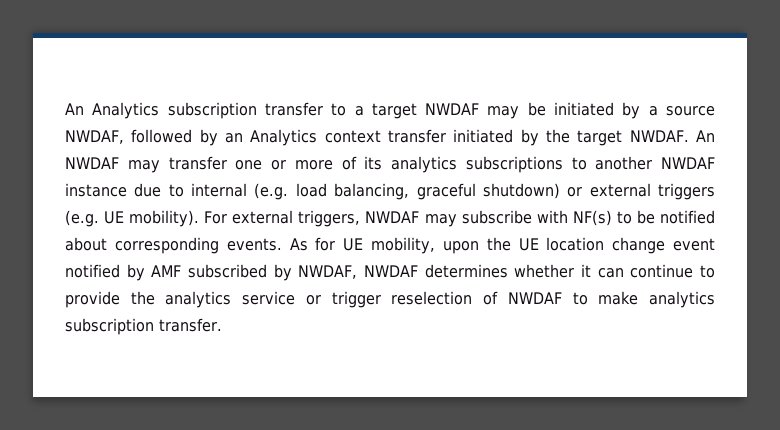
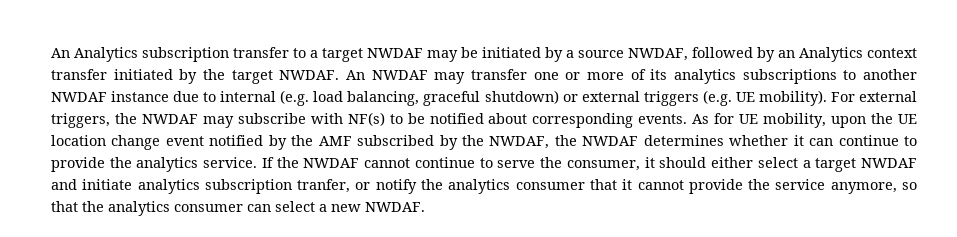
- For external triggers, NWDAF may subscribe with NF(s) to be notified about corresponding events.
+ For external triggers, the NWDAF may subscribe with NF(s) to be notified about corresponding events.
- As for UE mobility, upon the UE location change event notified by AMF subscribed by NWDAF, NWDAF determines whether it can continue to provide the analytics service or trigger reselection of NWDAF to make analytics subscription transfer.
+ As for UE mobility, upon the UE location change event notified by the AMF subscribed by the NWDAF, the NWDAF determines whether it can continue to provide the analytics service. If the NWDAF cannot continue to serve the consumer, it should either select a target NWDAF and initiate analytics subscription tranfer, or notify the analytics consumer that it cannot provide the service anymore, so that the analytics consumer can select a new NWDAF.

